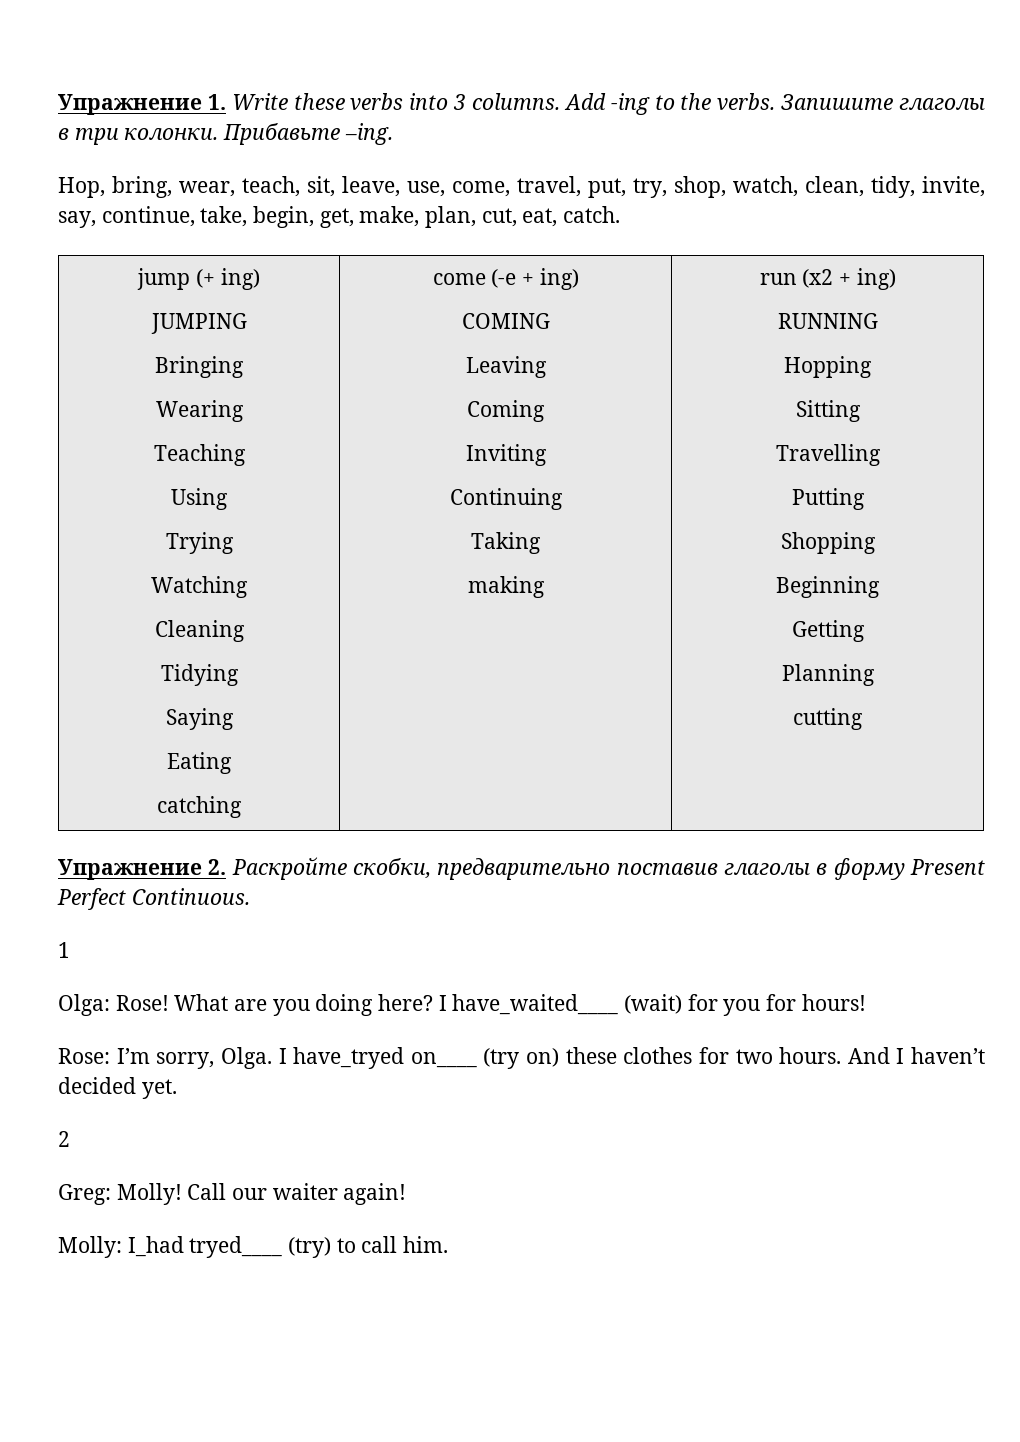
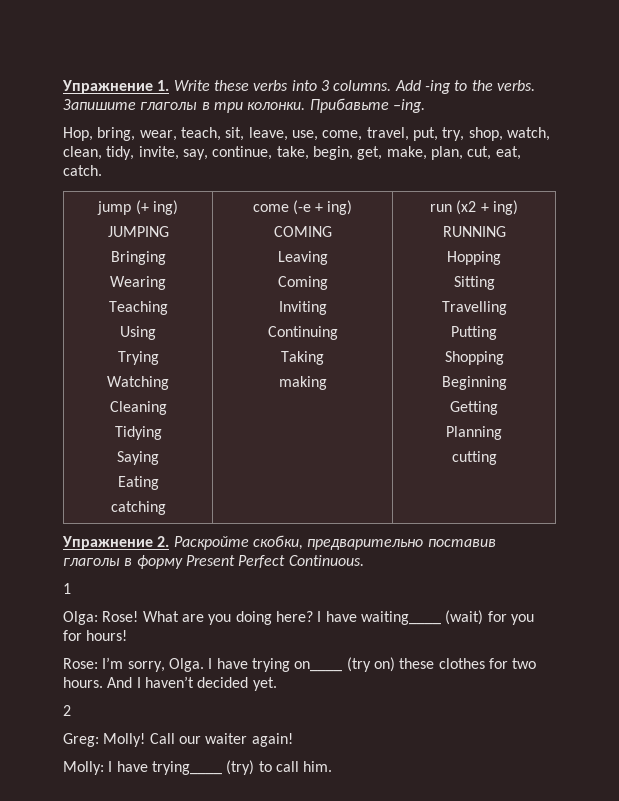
- I have_waited____ (wait) for you for hours!
+ I have waiting____ (wait) for you for hours!
- I have_tryed on____ (try on) these clothes for two hours.
+ I have trying on____ (try on) these clothes for two hours.
- Molly: I_had tryed____ (try) to call him.
+ Molly: I have trying____ (try) to call him.

